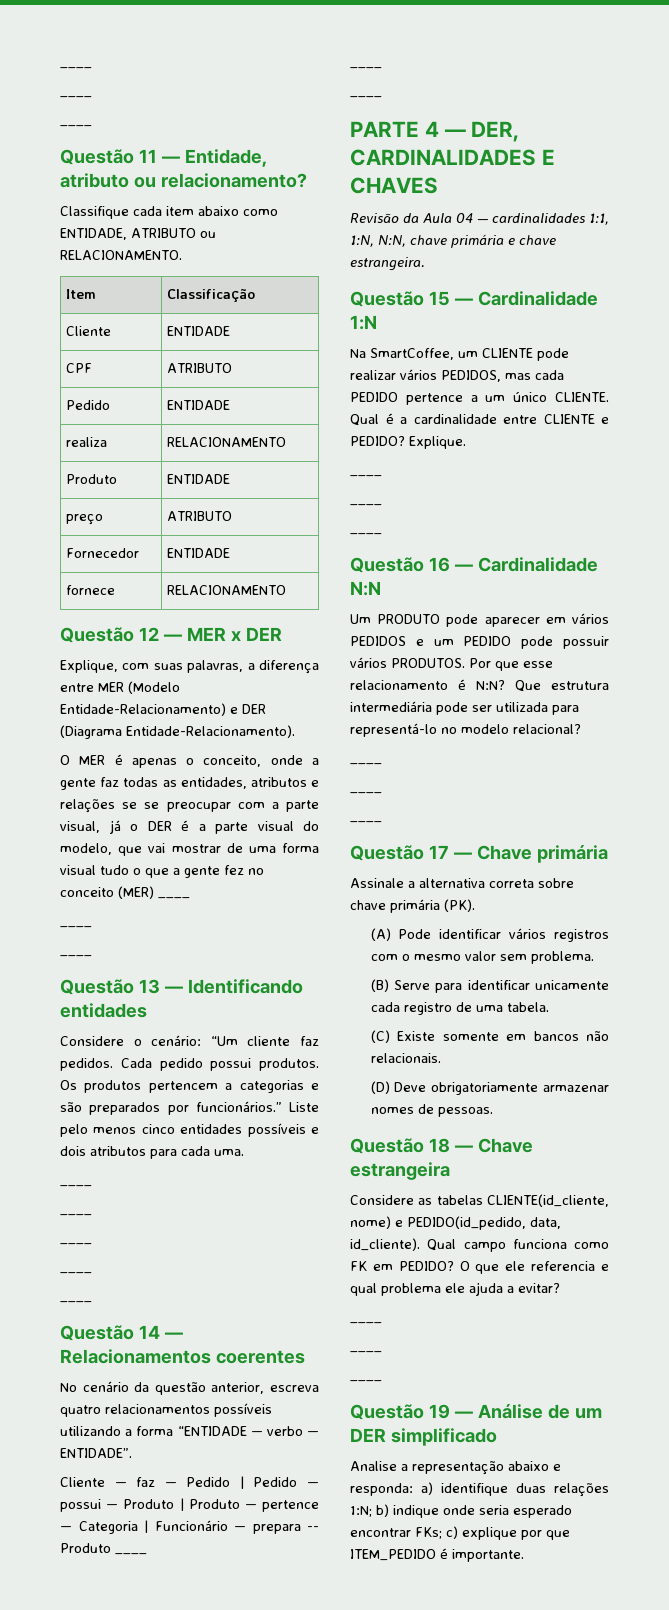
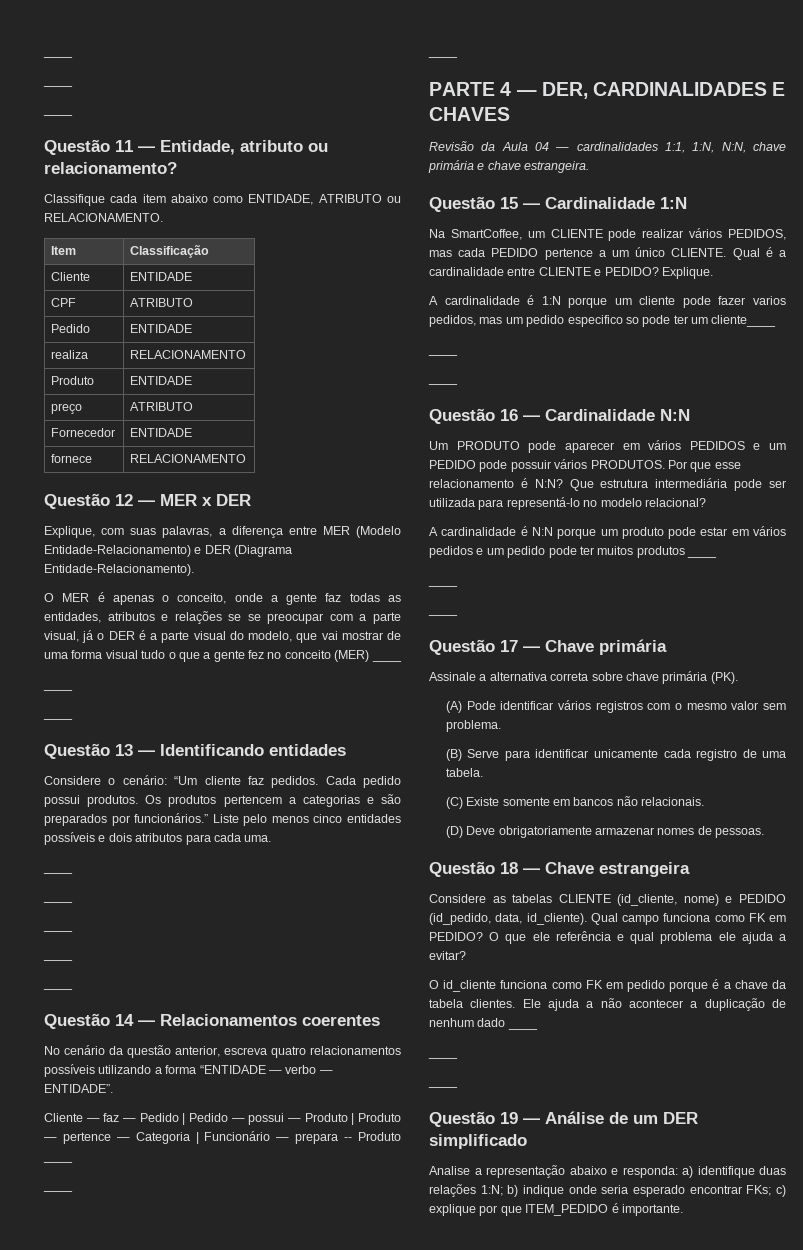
  Explique.
- ____
+ A cardinalidade é 1:N porque um cliente pode fazer varios pedidos, mas um pedido especifico so pode ter um cliente____
  Que estrutura intermediária pode ser utilizada para representá-lo no modelo relacional?
- ____
+ A cardinalidade é N:N porque um produto pode estar em vários pedidos e um pedido pode ter muitos produtos ____
- Considere as tabelas CLIENTE(id_cliente, nome) e PEDIDO(id_pedido, data, id_cliente).
+ Considere as tabelas CLIENTE (id_cliente, nome) e PEDIDO (id_pedido, data, id_cliente).
- O que ele referencia e qual problema ele ajuda a evitar?
- ____
+ O que ele referência e qual problema ele ajuda a evitar?
+ O id_cliente funciona como FK em pedido porque é a chave da tabela clientes. Ele ajuda a não acontecer a duplicação de nenhum dado ____

